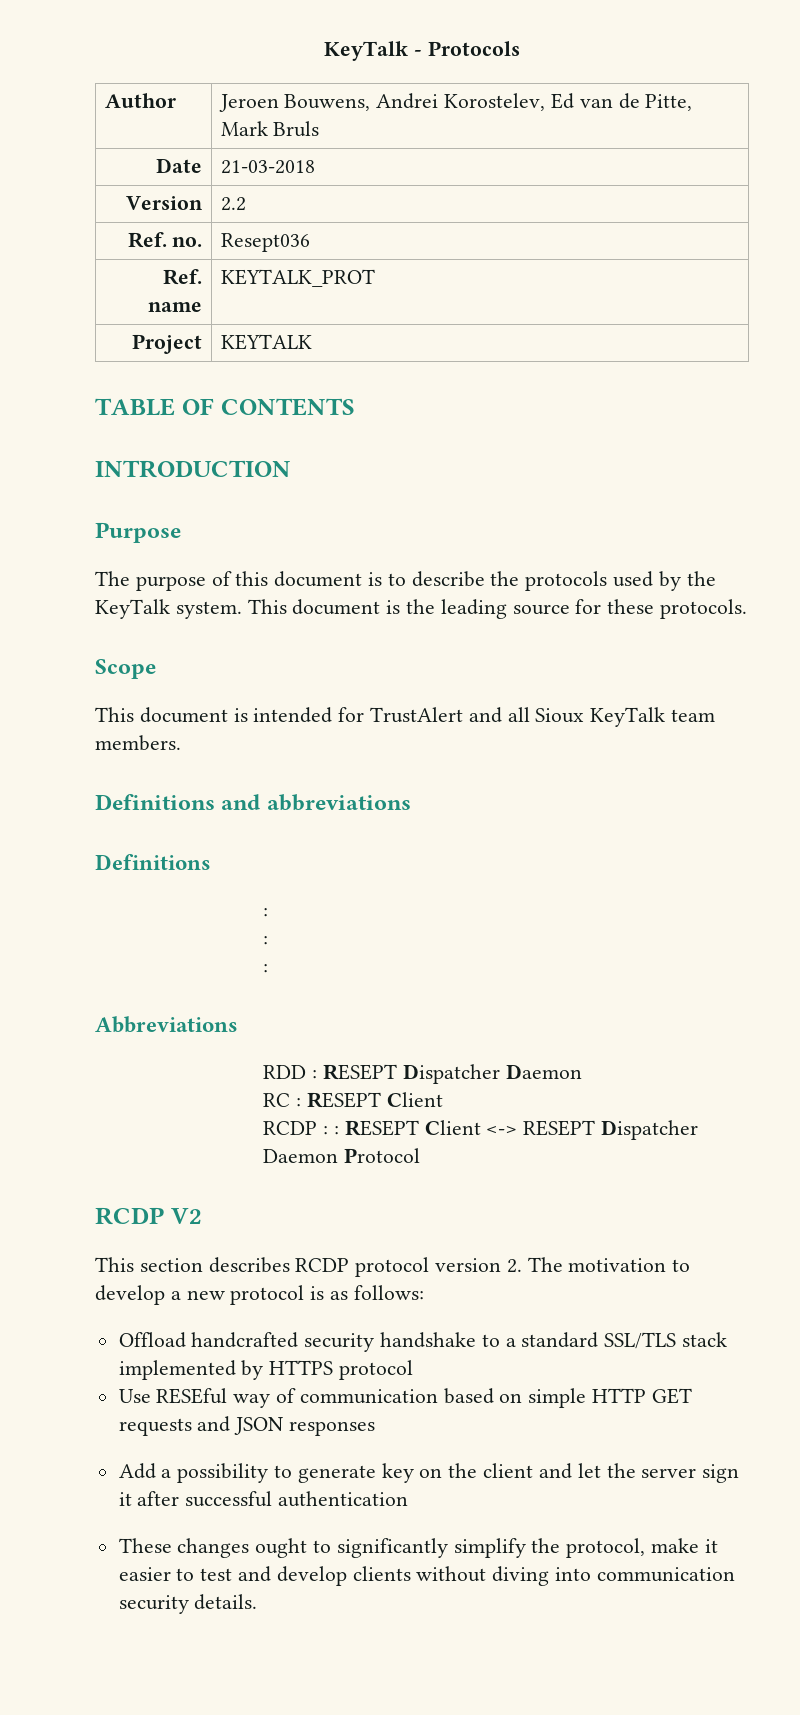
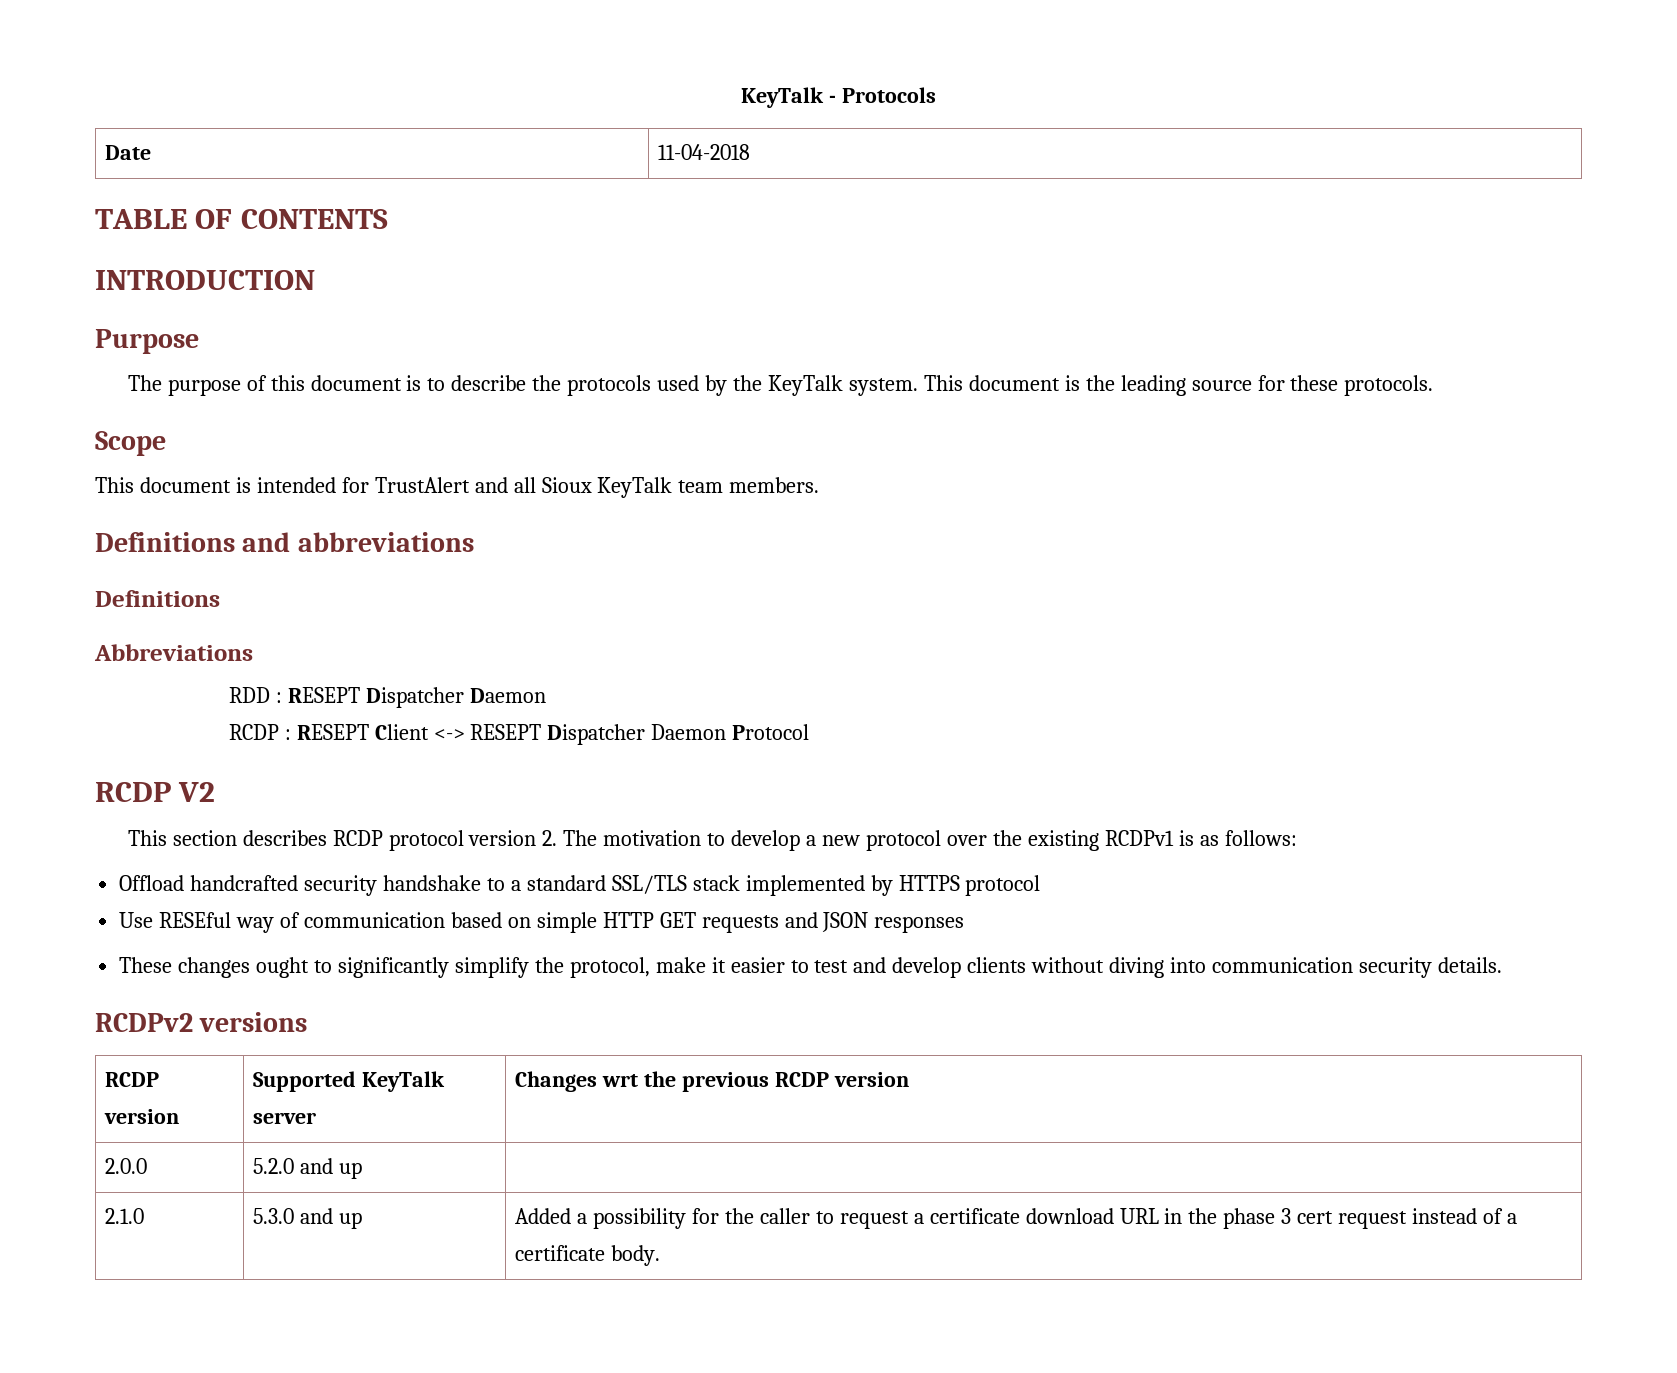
- Author | Jeroen Bouwens, Andrei Korostelev, Ed van de Pitte, Mark Bruls
- Date | 21-03-2018
- Version | 2.2
- Ref. no. | Resept036
- Ref. name | KEYTALK_PROT
- Project | KEYTALK
+ Date | 11-04-2018
  Definitions and abbreviations
  Definitions
- :
- :
- :
- RC : RESEPT Client
- RCDP : : RESEPT Client <-> RESEPT Dispatcher Daemon Protocol
+ RCDP : RESEPT Client <-> RESEPT Dispatcher Daemon Protocol
- This section describes RCDP protocol version 2. The motivation to develop a new protocol is as follows:
+ This section describes RCDP protocol version 2. The motivation to develop a new protocol over the existing RCDPv1 is as follows:
- Add a possibility to generate key on the client and let the server sign it after successful authentication
+ RCDPv2 versions
+ RCDP version | Supported KeyTalk server | Changes wrt the previous RCDP version
+ 2.0.0 | 5.2.0 and up |
+ 2.1.0 | 5.3.0 and up | Added a possibility for the caller to request a certificate download URL in the phase 3 cert request instead of a certificate body.

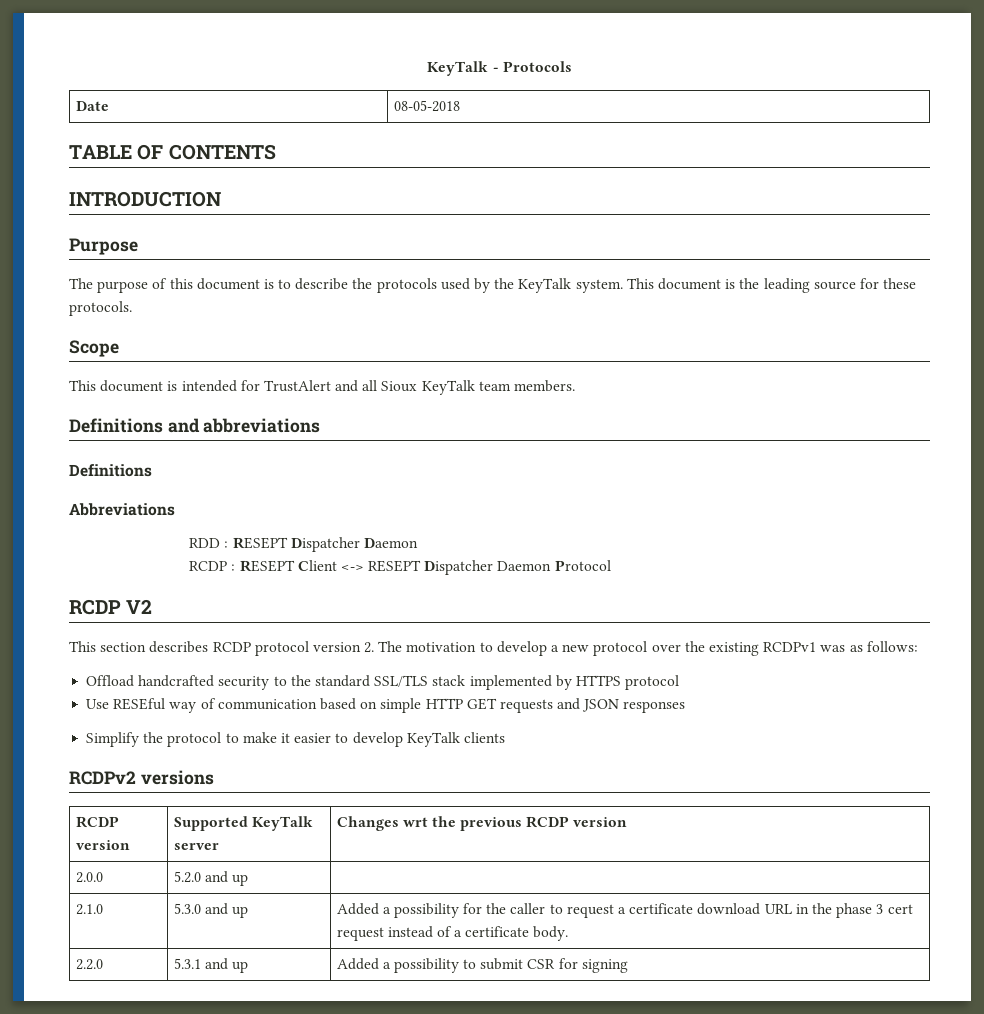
- Date | 11-04-2018
+ Date | 08-05-2018
- This section describes RCDP protocol version 2. The motivation to develop a new protocol over the existing RCDPv1 is as follows:
+ This section describes RCDP protocol version 2. The motivation to develop a new protocol over the existing RCDPv1 was as follows:
- Offload handcrafted security handshake to a standard SSL/TLS stack implemented by HTTPS protocol
+ Offload handcrafted security to the standard SSL/TLS stack implemented by HTTPS protocol
- These changes ought to significantly simplify the protocol, make it easier to test and develop clients without diving into communication security details.
+ Simplify the protocol to make it easier to develop KeyTalk clients
+ 2.2.0 | 5.3.1 and up | Added a possibility to submit CSR for signing

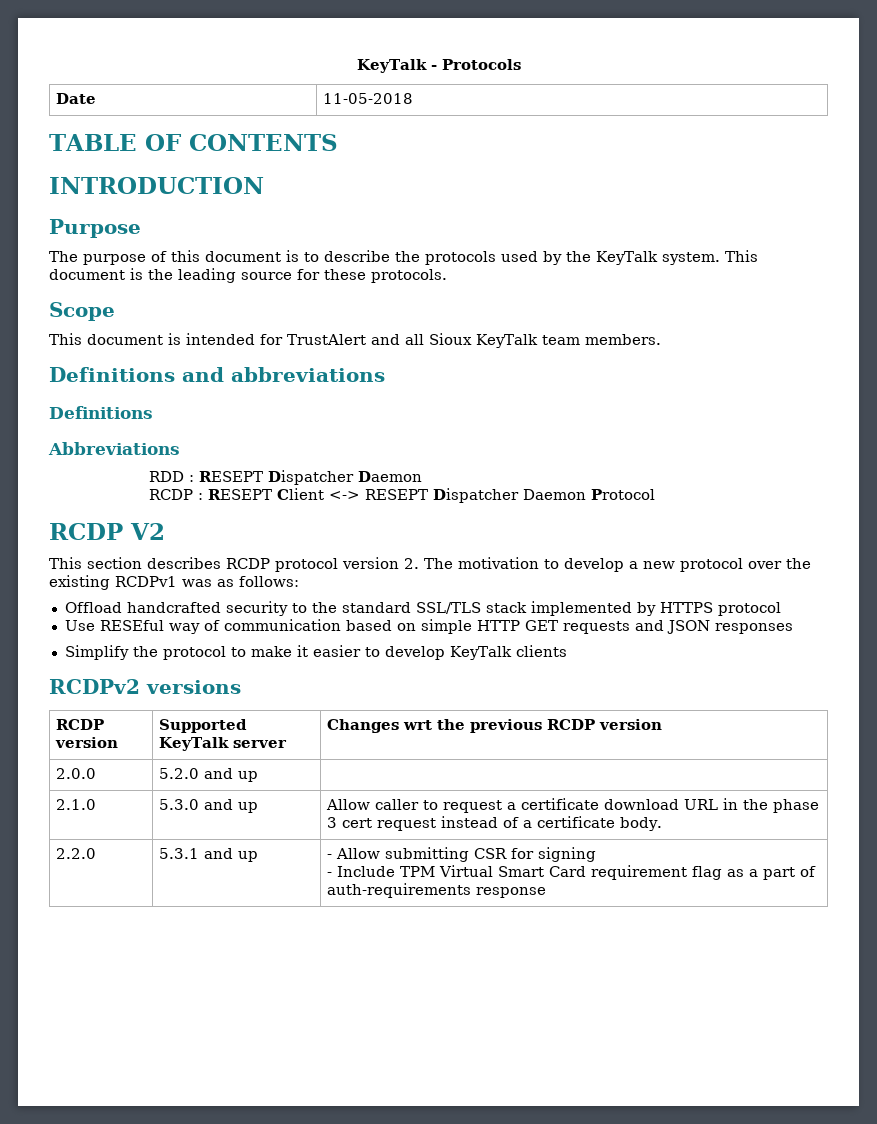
- Date | 08-05-2018
+ Date | 11-05-2018
- 2.1.0 | 5.3.0 and up | Added a possibility for the caller to request a certificate download URL in the phase 3 cert request instead of a certificate body.
+ 2.1.0 | 5.3.0 and up | Allow caller to request a certificate download URL in the phase 3 cert request instead of a certificate body.
- 2.2.0 | 5.3.1 and up | Added a possibility to submit CSR for signing
+ 2.2.0 | 5.3.1 and up | - Allow submitting CSR for signing
+ - Include TPM Virtual Smart Card requirement flag as a part of auth-requirements response

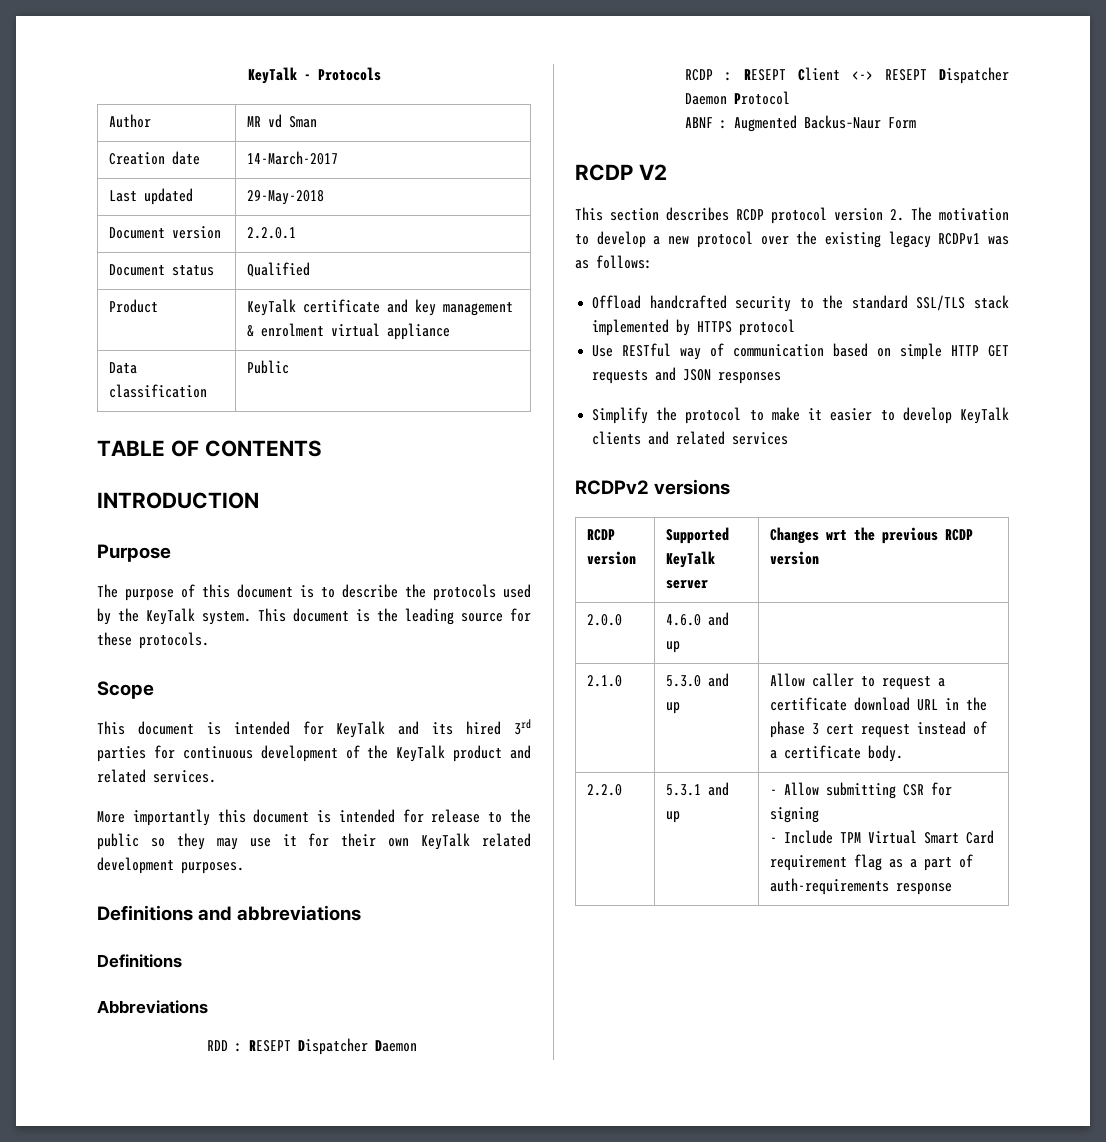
- Date | 11-05-2018
+ Author | MR vd Sman
+ Creation date | 14-March-2017
+ Last updated | 29-May-2018
+ Document version | 2.2.0.1
+ Document status | Qualified
+ Product | KeyTalk certificate and key management & enrolment virtual appliance
+ Data classification | Public
- This document is intended for TrustAlert and all Sioux KeyTalk team members.
+ This document is intended for KeyTalk and its hired 3rd parties for continuous development of the KeyTalk product and related services.
+ More importantly this document is intended for release to the public so they may use it for their own KeyTalk related development purposes.
+ ABNF : Augmented Backus–Naur Form
- This section describes RCDP protocol version 2. The motivation to develop a new protocol over the existing RCDPv1 was as follows:
+ This section describes RCDP protocol version 2. The motivation to develop a new protocol over the existing legacy RCDPv1 was as follows:
- Use RESEful way of communication based on simple HTTP GET requests and JSON responses
+ Use RESTful way of communication based on simple HTTP GET requests and JSON responses
- Simplify the protocol to make it easier to develop KeyTalk clients
+ Simplify the protocol to make it easier to develop KeyTalk clients and related services
- 2.0.0 | 5.2.0 and up |
+ 2.0.0 | 4.6.0 and up |

